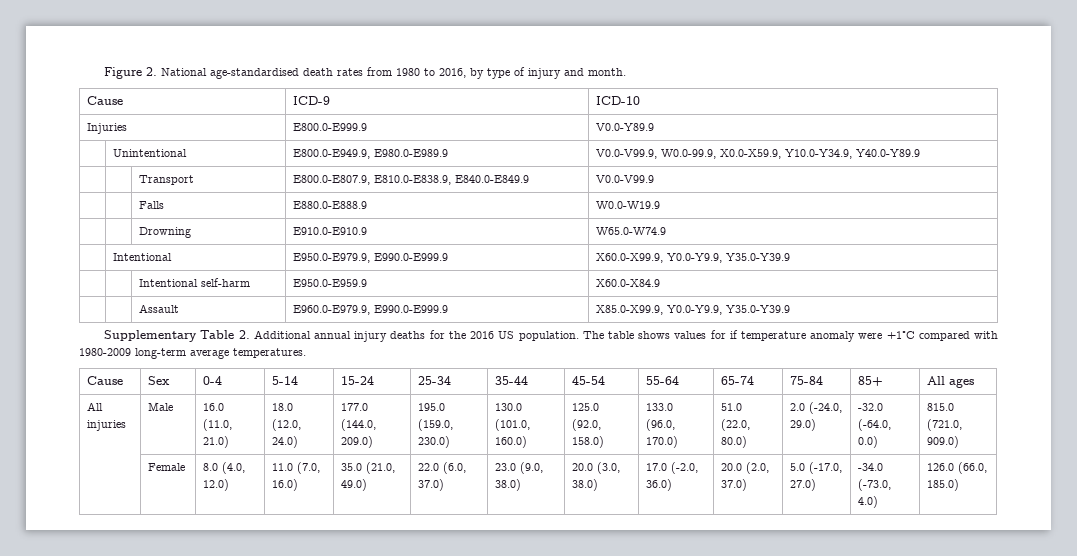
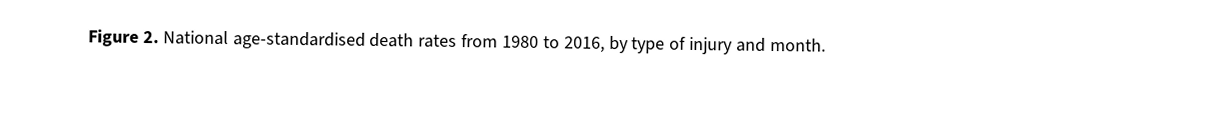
- Cause | ICD-9 | ICD-10
- Injuries | E800.0-E999.9 | V0.0-Y89.9
- | Unintentional | E800.0-E949.9, E980.0-E989.9 | V0.0-V99.9, W0.0-99.9, X0.0-X59.9, Y10.0-Y34.9, Y40.0-Y89.9
- | | Transport | E800.0-E807.9, E810.0-E838.9, E840.0-E849.9 | V0.0-V99.9
- | | Falls | E880.0-E888.9 | W0.0-W19.9
- | | Drowning | E910.0-E910.9 | W65.0-W74.9
- | Intentional | E950.0-E979.9, E990.0-E999.9 | X60.0-X99.9, Y0.0-Y9.9, Y35.0-Y39.9
- | | Intentional self-harm | E950.0-E959.9 | X60.0-X84.9
- | | Assault | E960.0-E979.9, E990.0-E999.9 | X85.0-X99.9, Y0.0-Y9.9, Y35.0-Y39.9
- Supplementary Table 2. Additional annual injury deaths for the 2016 US population. The table shows values for if temperature anomaly were +1°C compared with 1980-2009 long-term average temperatures.
- Cause | Sex | 0-4 | 5-14 | 15-24 | 25-34 | 35-44 | 45-54 | 55-64 | 65-74 | 75-84 | 85+ | All ages
- All injuries | Male | 16.0 (11.0, 21.0) | 18.0 (12.0, 24.0) | 177.0 (144.0, 209.0) | 195.0 (159.0, 230.0) | 130.0 (101.0, 160.0) | 125.0 (92.0, 158.0) | 133.0 (96.0, 170.0) | 51.0 (22.0, 80.0) | 2.0 (-24.0, 29.0) | -32.0 (-64.0, 0.0) | 815.0 (721.0, 909.0)
- | Female | 8.0 (4.0, 12.0) | 11.0 (7.0, 16.0) | 35.0 (21.0, 49.0) | 22.0 (6.0, 37.0) | 23.0 (9.0, 38.0) | 20.0 (3.0, 38.0) | 17.0 (-2.0, 36.0) | 20.0 (2.0, 37.0) | 5.0 (-17.0, 27.0) | -34.0 (-73.0, 4.0) | 126.0 (66.0, 185.0)

